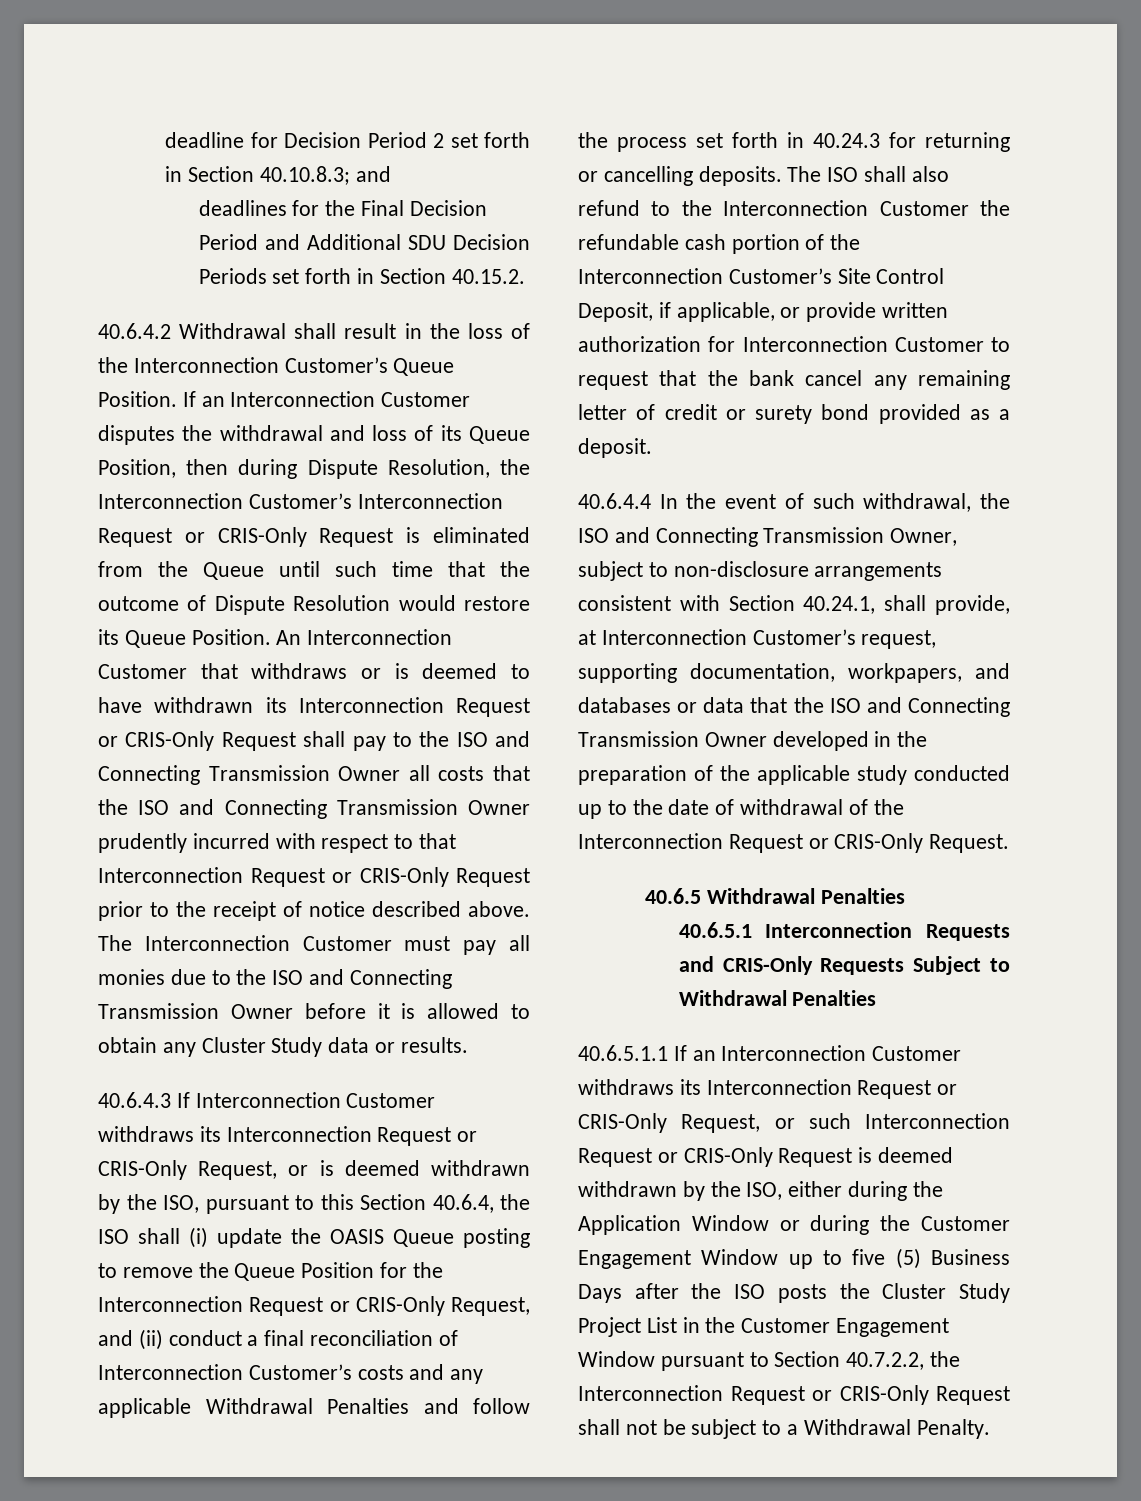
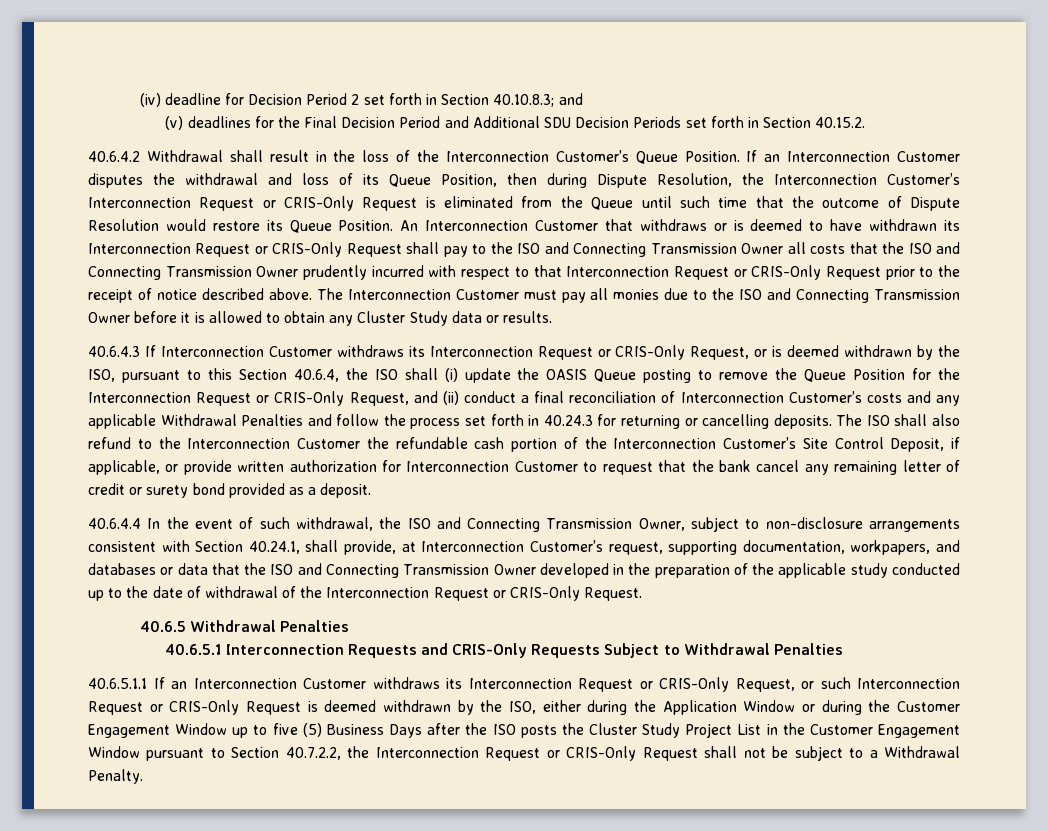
- deadline for Decision Period 2 set forth in Section 40.10.8.3; and
+ (iv) deadline for Decision Period 2 set forth in Section 40.10.8.3; and
- deadlines for the Final Decision Period and Additional SDU Decision Periods set forth in Section 40.15.2.
+ (v) deadlines for the Final Decision Period and Additional SDU Decision Periods set forth in Section 40.15.2.

